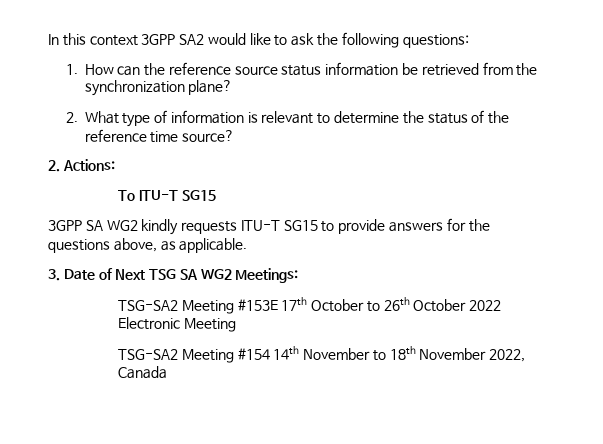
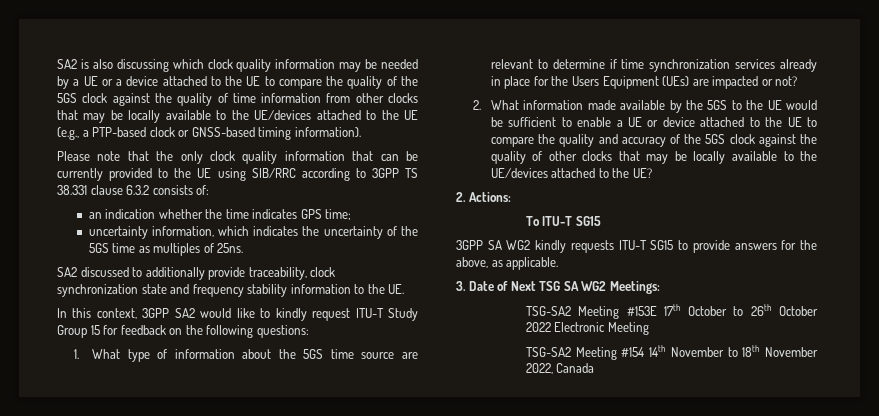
+ SA2 is also discussing which clock quality information may be needed by a UE or a device attached to the UE to compare the quality of the 5GS clock against the quality of time information from other clocks that may be locally available to the UE/devices attached to the UE (e.g., a PTP-based clock or GNSS-based timing information).
+ Please note that the only clock quality information that can be currently provided to the UE using SIB/RRC according to 3GPP TS 38.331 clause 6.3.2 consists of:
+ an indication whether the time indicates GPS time;
+ uncertainty information, which indicates the uncertainty of the 5GS time as multiples of 25ns.
+ SA2 discussed to additionally provide traceability, clock synchronization state and frequency stability information to the UE.
- In this context 3GPP SA2 would like to ask the following questions:
- 1. How can the reference source status information be retrieved from the synchronization plane?
- 2. What type of information is relevant to determine the status of the reference time source?
+ In this context, 3GPP SA2 would like to kindly request ITU-T Study Group 15 for feedback on the following questions:
+ 1. What type of information about the 5GS time source are relevant to determine if time synchronization services already in place for the Users Equipment (UEs) are impacted or not?
+ 2. What information made available by the 5GS to the UE would be sufficient to enable a UE or device attached to the UE to compare the quality and accuracy of the 5GS clock against the quality of other clocks that may be locally available to the UE/devices attached to the UE?
- 3GPP SA WG2 kindly requests ITU-T SG15 to provide answers for the questions above, as applicable.
+ 3GPP SA WG2 kindly requests ITU-T SG15 to provide answers for the above, as applicable.

